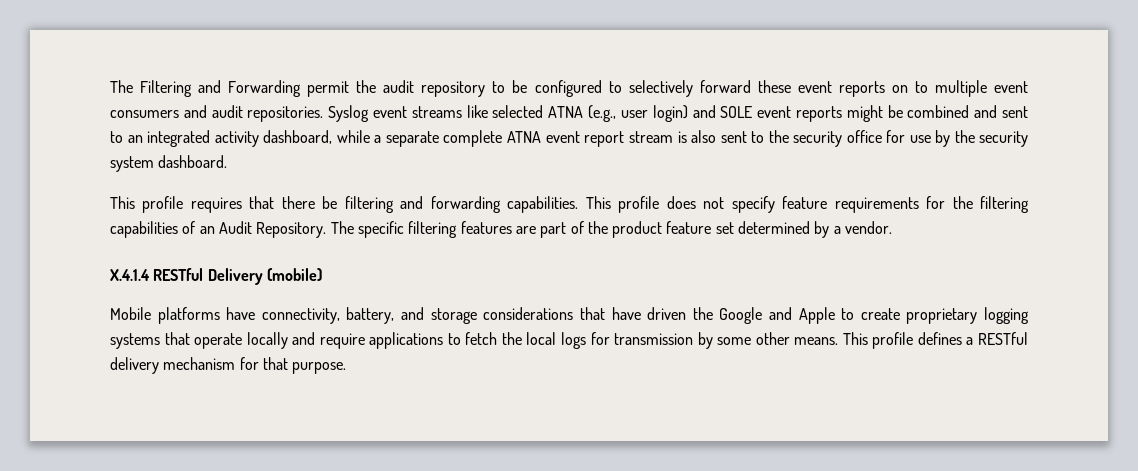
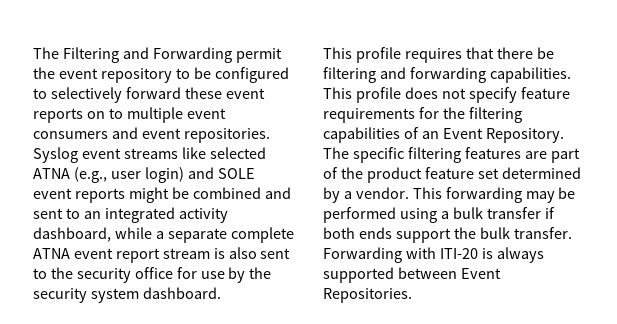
- The Filtering and Forwarding permit the audit repository to be configured to selectively forward these event reports on to multiple event consumers and audit repositories.
+ The Filtering and Forwarding permit the event repository to be configured to selectively forward these event reports on to multiple event consumers and event repositories.
- This profile does not specify feature requirements for the filtering capabilities of an Audit Repository.
+ This profile does not specify feature requirements for the filtering capabilities of an Event Repository.
- The specific filtering features are part of the product feature set determined by a vendor.
- X.4.1.4 RESTful Delivery (mobile)
- Mobile platforms have connectivity, battery, and storage considerations that have driven the Google and Apple to create proprietary logging systems that operate locally and require applications to fetch the local logs for transmission by some other means. This profile defines a RESTful delivery mechanism for that purpose.
+ The specific filtering features are part of the product feature set determined by a vendor. This forwarding may be performed using a bulk transfer if both ends support the bulk transfer. Forwarding with ITI-20 is always supported between Event Repositories.

